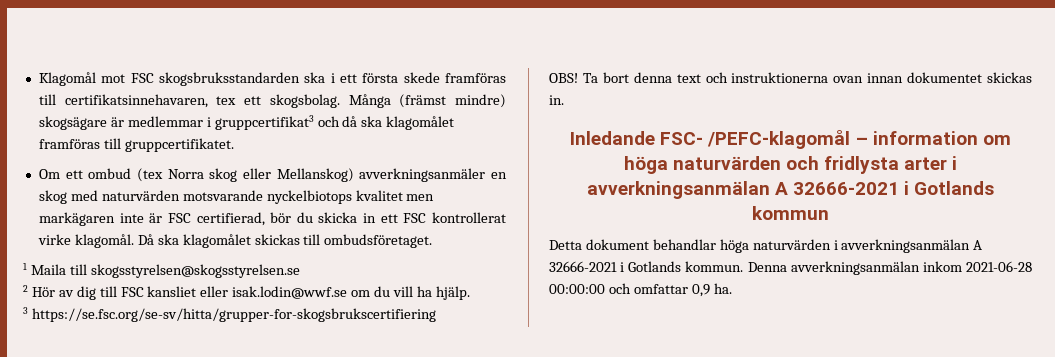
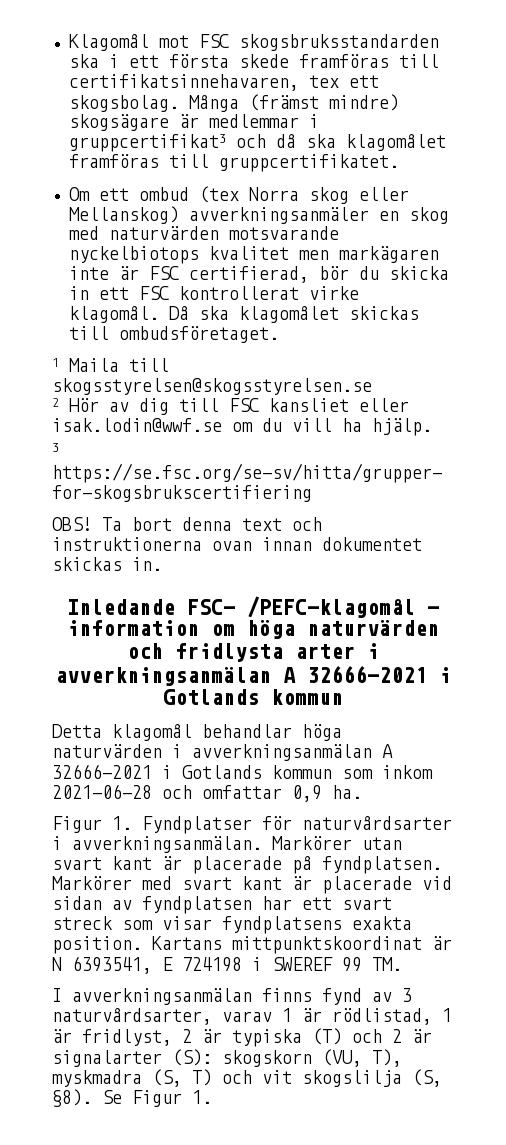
- Detta dokument behandlar höga naturvärden i avverkningsanmälan A 32666-2021 i Gotlands kommun. Denna avverkningsanmälan inkom 2021-06-28 00:00:00 och omfattar 0,9 ha.
+ Detta klagomål behandlar höga naturvärden i avverkningsanmälan A 32666-2021 i Gotlands kommun som inkom 2021-06-28 och omfattar 0,9 ha.
+ Figur 1. Fyndplatser för naturvårdsarter i avverkningsanmälan. Markörer utan svart kant är placerade på fyndplatsen. Markörer med svart kant är placerade vid sidan av fyndplatsen har ett svart streck som visar fyndplatsens exakta position. Kartans mittpunktskoordinat är N 6393541, E 724198 i SWEREF 99 TM.
+ I avverkningsanmälan finns fynd av 3 naturvårdsarter, varav 1 är rödlistad, 1 är fridlyst, 2 är typiska (T) och 2 är signalarter (S): skogskorn (VU, T), myskmadra (S, T) och vit skogslilja (S, §8). Se Figur 1.

